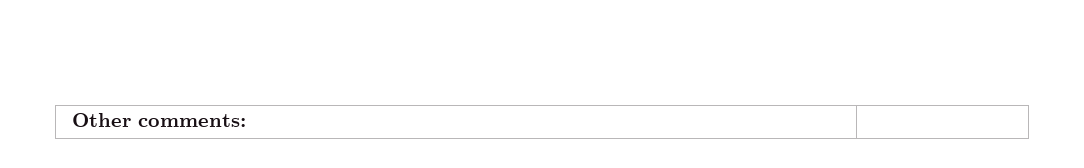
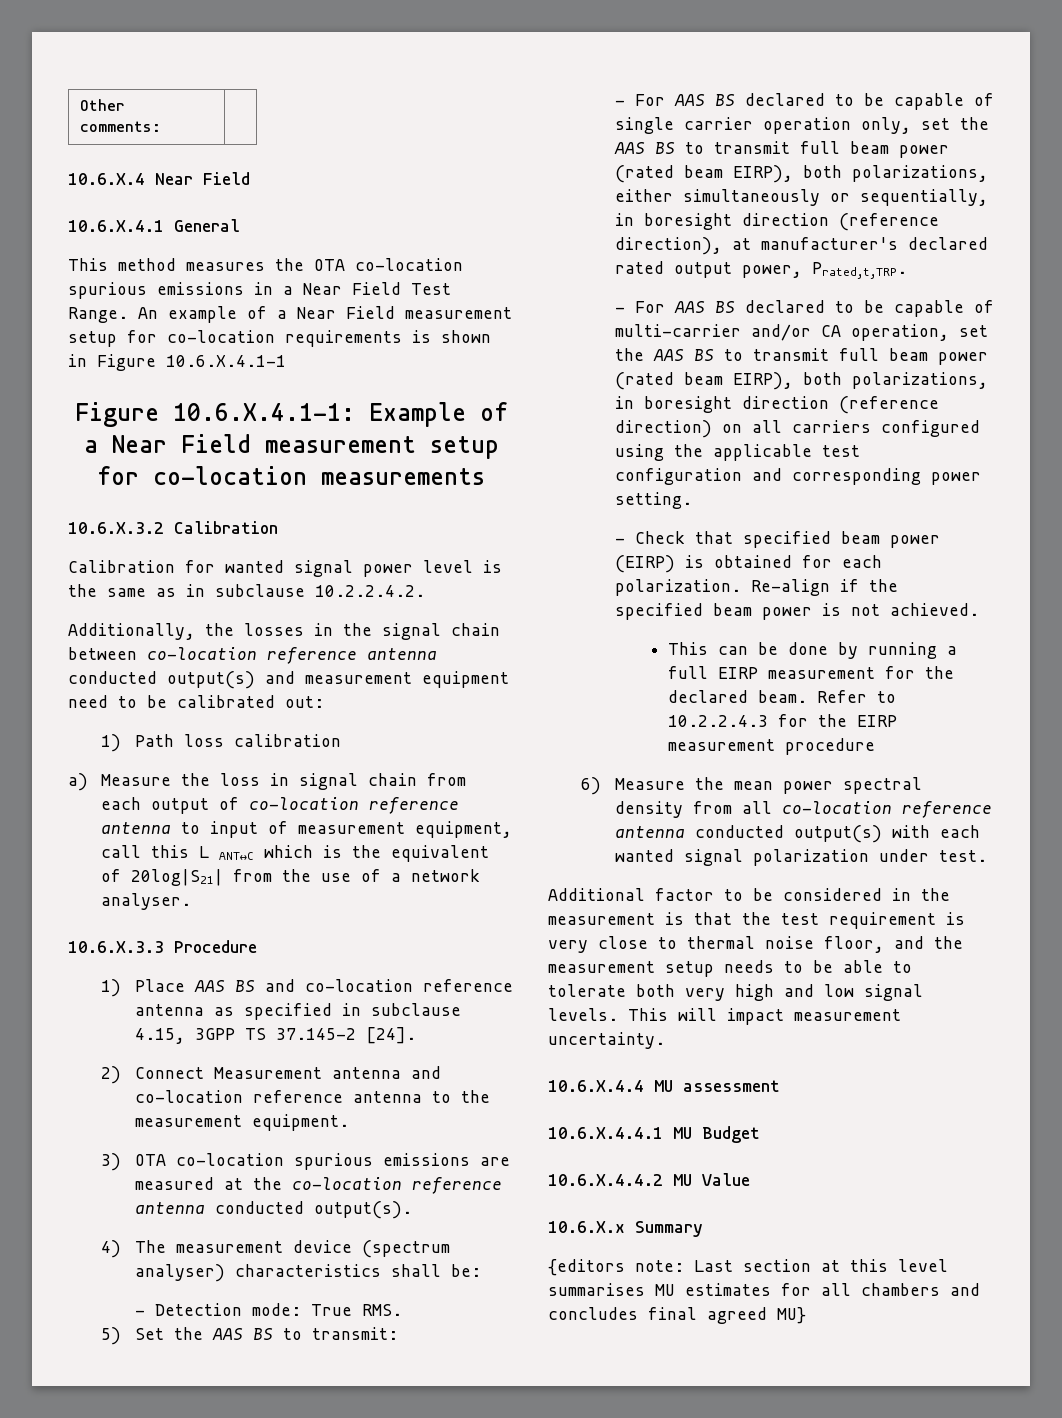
+ 10.6.X.4 Near Field
+ 10.6.X.4.1 General
+ This method measures the OTA co-location spurious emissions in a Near Field Test Range. An example of a Near Field measurement setup for co-location requirements is shown in Figure 10.6.X.4.1-1
+ Figure 10.6.X.4.1-1: Example of a Near Field measurement setup for co-location measurements
+ 10.6.X.3.2 Calibration
+ Calibration for wanted signal power level is the same as in subclause 10.2.2.4.2.
+ Additionally, the losses in the signal chain between co-location reference antenna conducted output(s) and measurement equipment need to be calibrated out:
+ 1) Path loss calibration
+ a) Measure the loss in signal chain from each output of co-location reference antenna to input of measurement equipment, call this L ANT↔C which is the equivalent of 20log|S21| from the use of a network analyser.
+ 10.6.X.3.3 Procedure
+ 1) Place AAS BS and co-location reference antenna as specified in subclause 4.15, 3GPP TS 37.145-2 [24].
+ 2) Connect Measurement antenna and co-location reference antenna to the measurement equipment.
+ 3) OTA co-location spurious emissions are measured at the co-location reference antenna conducted output(s).
+ 4) The measurement device (spectrum analyser) characteristics shall be:
+ - Detection mode: True RMS.
+ 5) Set the AAS BS to transmit:
+ - For AAS BS declared to be capable of single carrier operation only, set the AAS BS to transmit full beam power (rated beam EIRP), both polarizations, either simultaneously or sequentially, in boresight direction (reference direction), at manufacturer's declared rated output power, Prated,t,TRP.
+ - For AAS BS declared to be capable of multi-carrier and/or CA operation, set the AAS BS to transmit full beam power (rated beam EIRP), both polarizations, in boresight direction (reference direction) on all carriers configured using the applicable test configuration and corresponding power setting.
+ - Check that specified beam power (EIRP) is obtained for each polarization. Re-align if the specified beam power is not achieved.
+ This can be done by running a full EIRP measurement for the declared beam. Refer to 10.2.2.4.3 for the EIRP measurement procedure
+ 6) Measure the mean power spectral density from all co-location reference antenna conducted output(s) with each wanted signal polarization under test.
+ Additional factor to be considered in the measurement is that the test requirement is very close to thermal noise floor, and the measurement setup needs to be able to tolerate both very high and low signal levels. This will impact measurement uncertainty.
+ 10.6.X.4.4 MU assessment
+ 10.6.X.4.4.1 MU Budget
+ 10.6.X.4.4.2 MU Value
+ 10.6.X.x Summary
+ {editors note: Last section at this level summarises MU estimates for all chambers and concludes final agreed MU}

